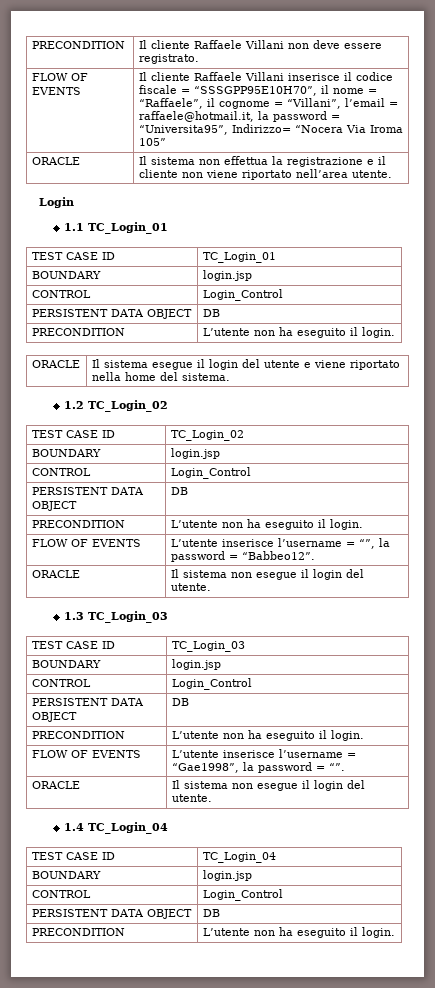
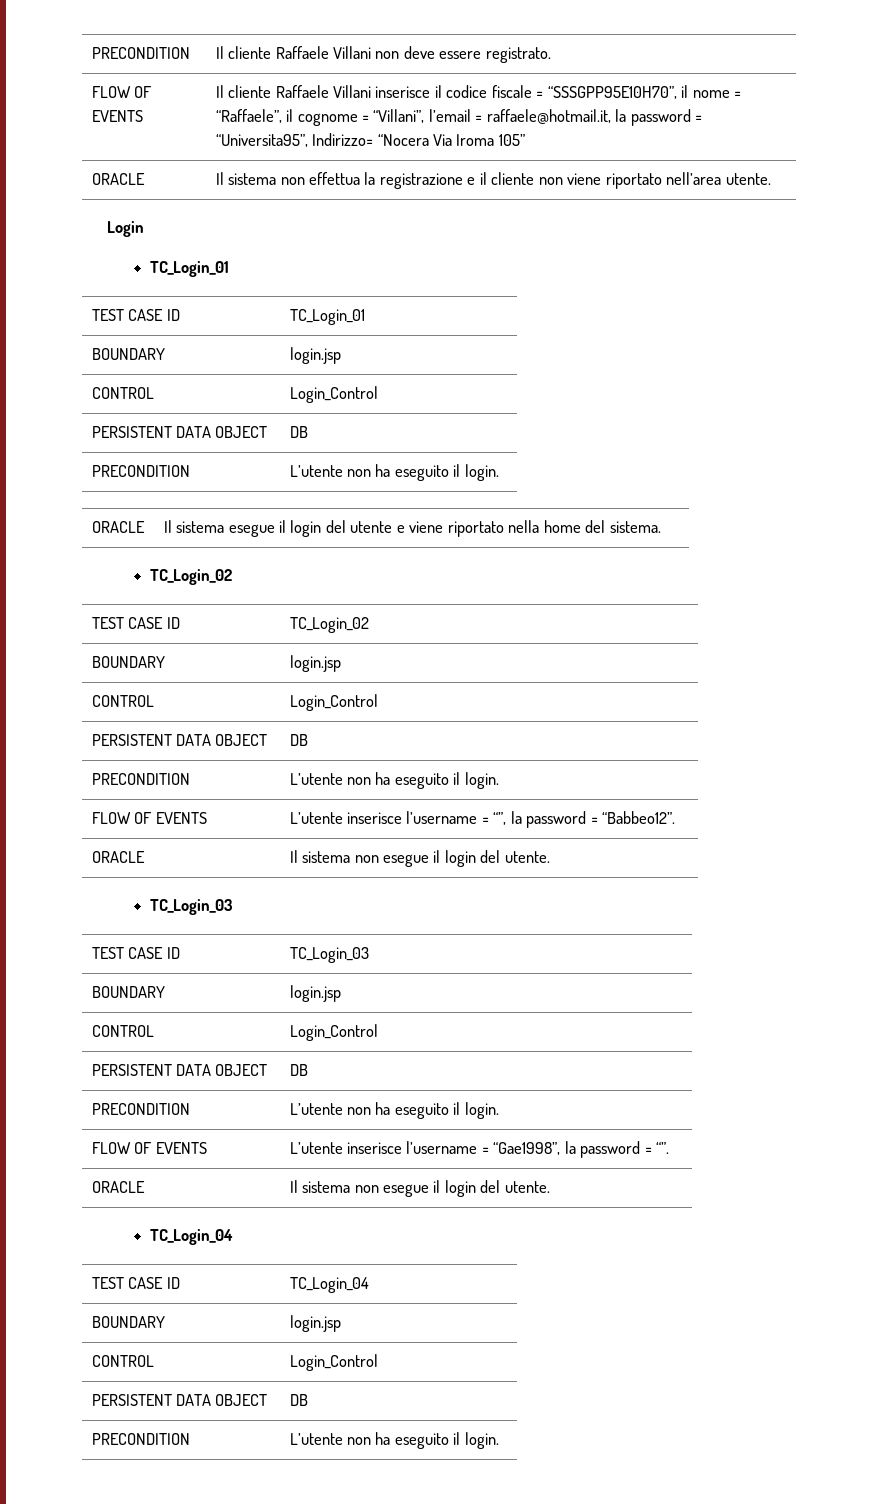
  Login
- 1.1 TC_Login_01
+ TC_Login_01
  ORACLE | Il sistema esegue il login del utente e viene riportato nella home del sistema.
- 1.2 TC_Login_02
+ TC_Login_02
  FLOW OF EVENTS | L’utente inserisce l’username = “”, la password = “Babbeo12”.
  ORACLE | Il sistema non esegue il login del utente.
- 1.3 TC_Login_03
+ TC_Login_03
  FLOW OF EVENTS | L’utente inserisce l’username = “Gae1998”, la password = “”.
  ORACLE | Il sistema non esegue il login del utente.
- 1.4 TC_Login_04
+ TC_Login_04

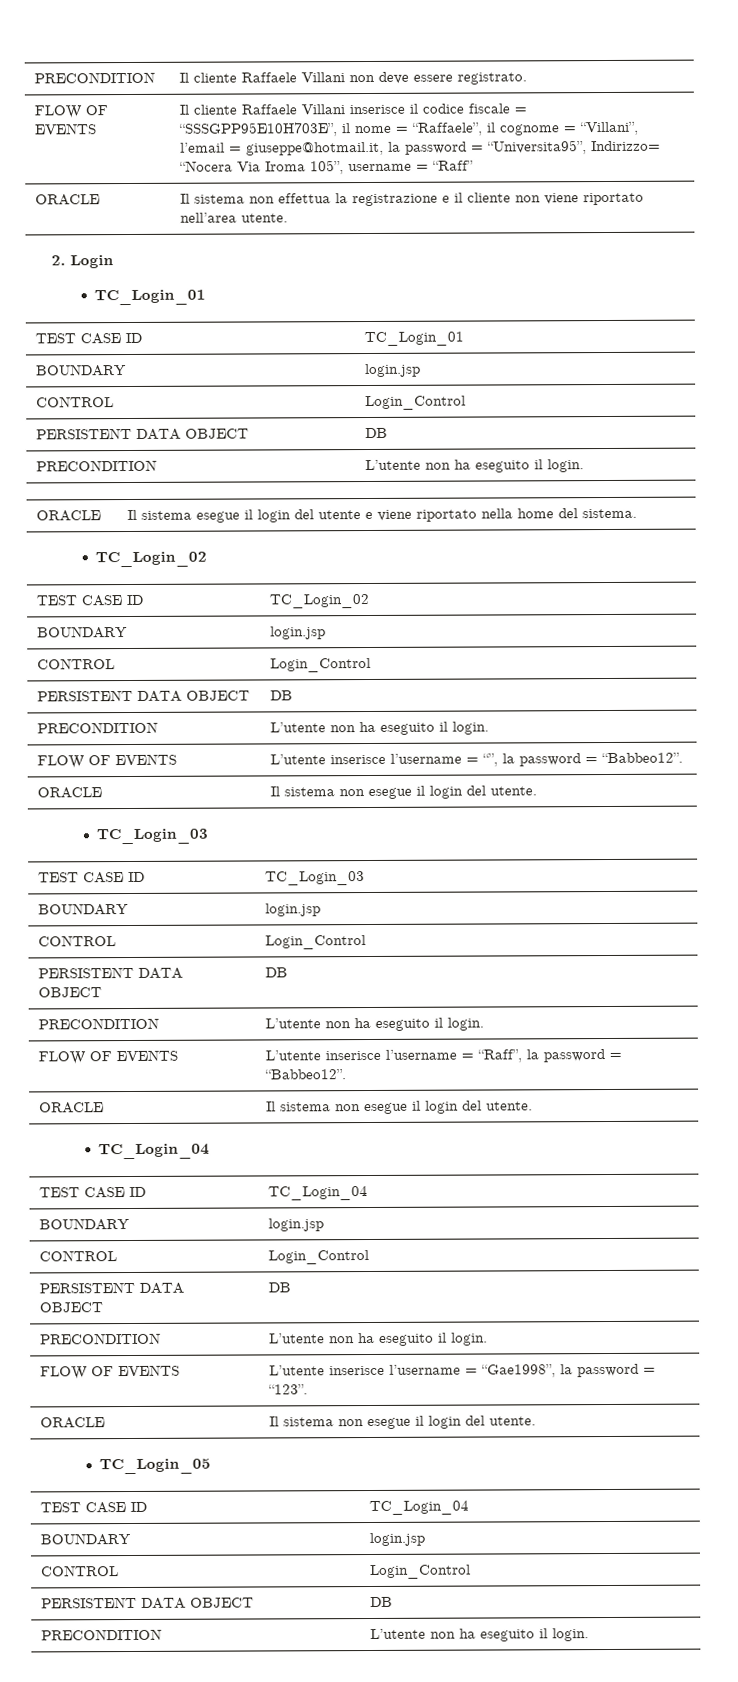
- FLOW OF EVENTS | Il cliente Raffaele Villani inserisce il codice fiscale = “SSSGPP95E10H70”, il nome = “Raffaele”, il cognome = “Villani”, l’email = raffaele@hotmail.it, la password = “Universita95”, Indirizzo= “Nocera Via Iroma 105”
+ FLOW OF EVENTS | Il cliente Raffaele Villani inserisce il codice fiscale = “SSSGPP95E10H703E”, il nome = “Raffaele”, il cognome = “Villani”, l’email = giuseppe@hotmail.it, la password = “Universita95”, Indirizzo= “Nocera Via Iroma 105”, username = “Raff”
- Login
+ 2. Login
- FLOW OF EVENTS | L’utente inserisce l’username = “Gae1998”, la password = “”.
+ FLOW OF EVENTS | L’utente inserisce l’username = “Raff”, la password = “Babbeo12”.
+ FLOW OF EVENTS | L’utente inserisce l’username = “Gae1998”, la password = “123”.
+ ORACLE | Il sistema non esegue il login del utente.
+ TC_Login_05
+ TEST CASE ID | TC_Login_04
+ BOUNDARY | login.jsp
+ CONTROL | Login_Control
+ PERSISTENT DATA OBJECT | DB
+ PRECONDITION | L’utente non ha eseguito il login.

